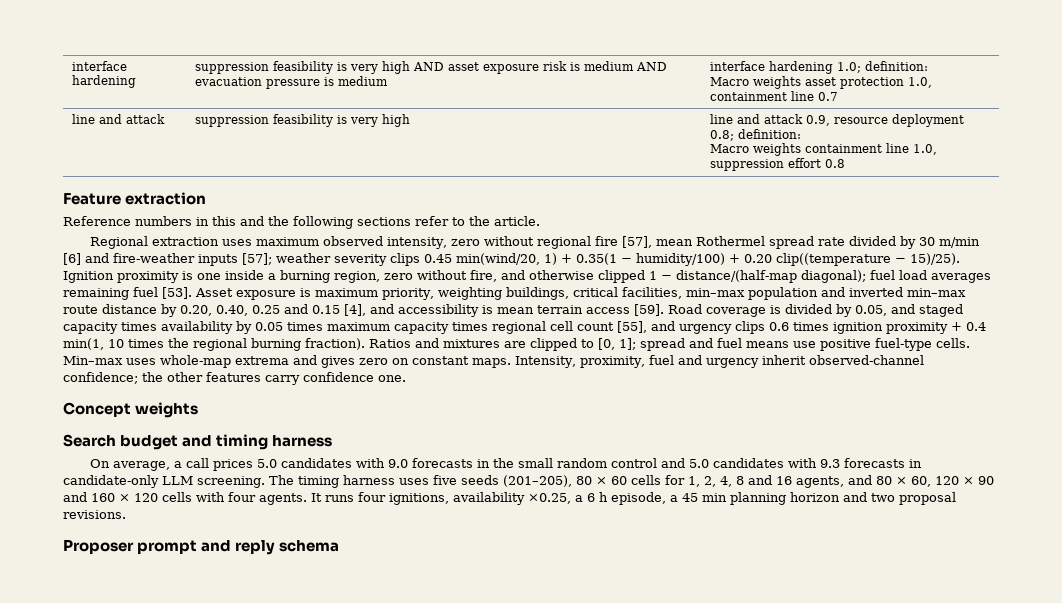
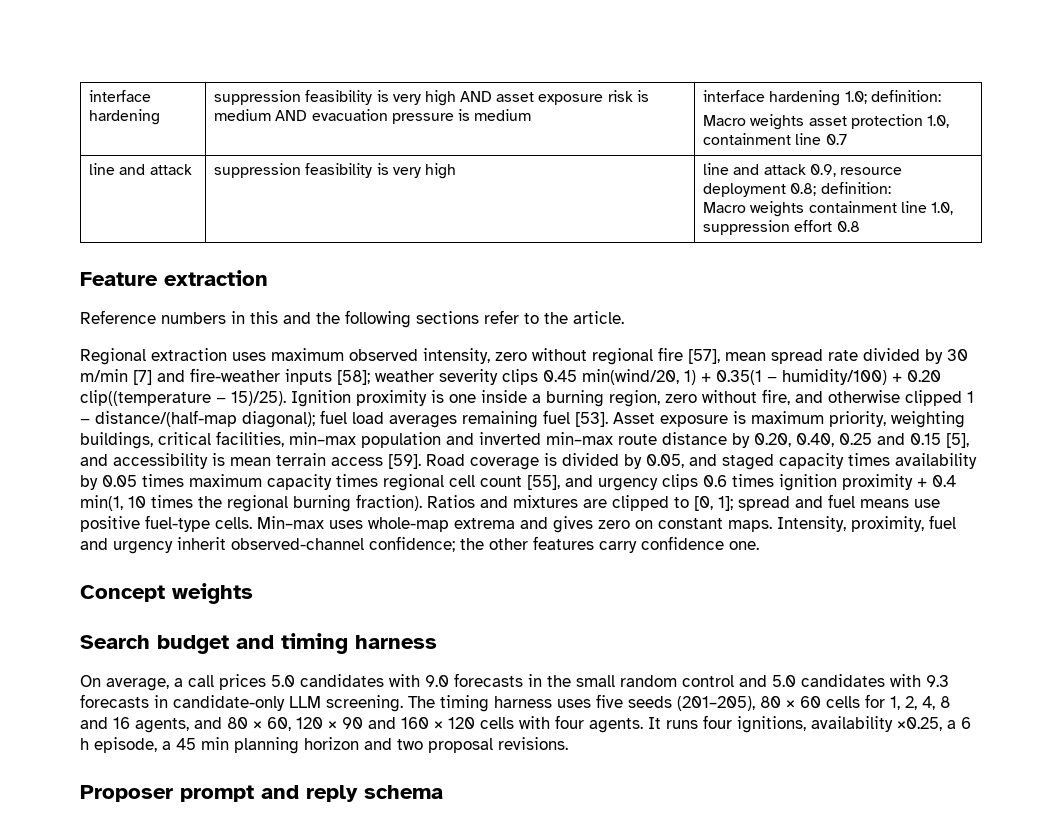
- Regional extraction uses maximum observed intensity, zero without regional fire [57], mean Rothermel spread rate divided by 30 m/min [6] and fire-weather inputs [57]; weather severity clips 0.45 min(wind/20, 1) + 0.35(1 − humidity/100) + 0.20 clip((temperature − 15)/25).
+ Regional extraction uses maximum observed intensity, zero without regional fire [57], mean spread rate divided by 30 m/min [7] and fire-weather inputs [58]; weather severity clips 0.45 min(wind/20, 1) + 0.35(1 − humidity/100) + 0.20 clip((temperature − 15)/25).
- Asset exposure is maximum priority, weighting buildings, critical facilities, min–max population and inverted min–max route distance by 0.20, 0.40, 0.25 and 0.15 [4], and accessibility is mean terrain access [59].
+ Asset exposure is maximum priority, weighting buildings, critical facilities, min–max population and inverted min–max route distance by 0.20, 0.40, 0.25 and 0.15 [5], and accessibility is mean terrain access [59].

